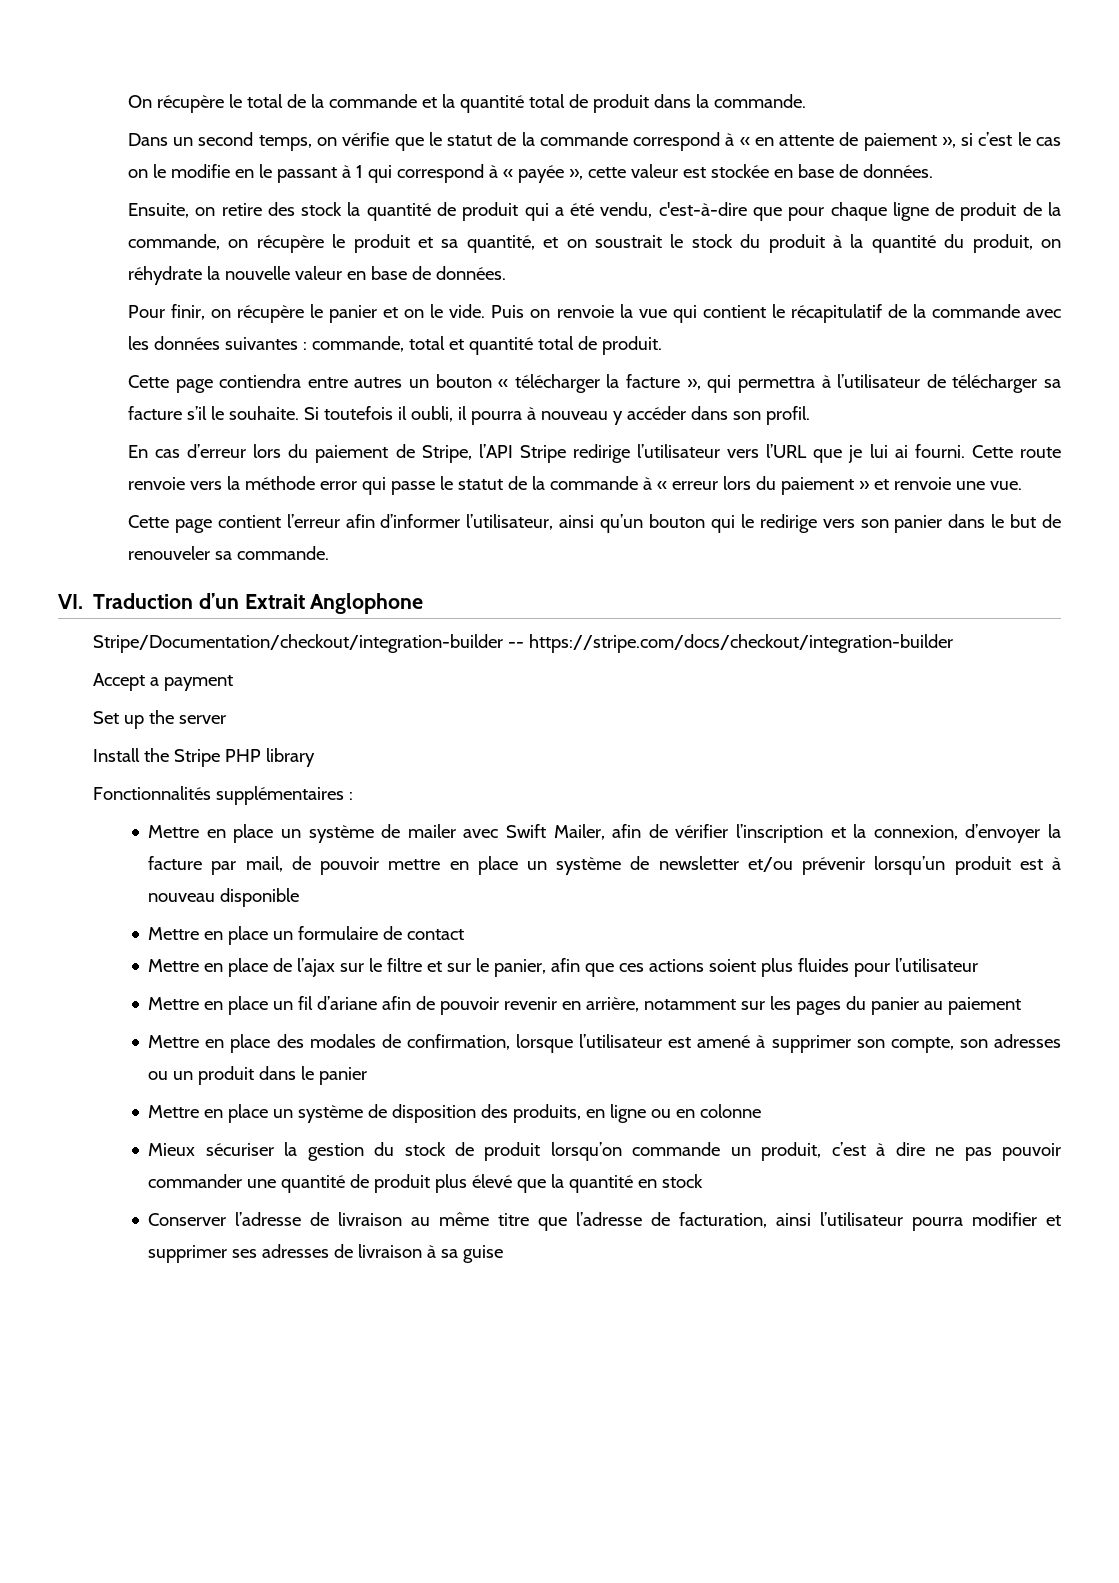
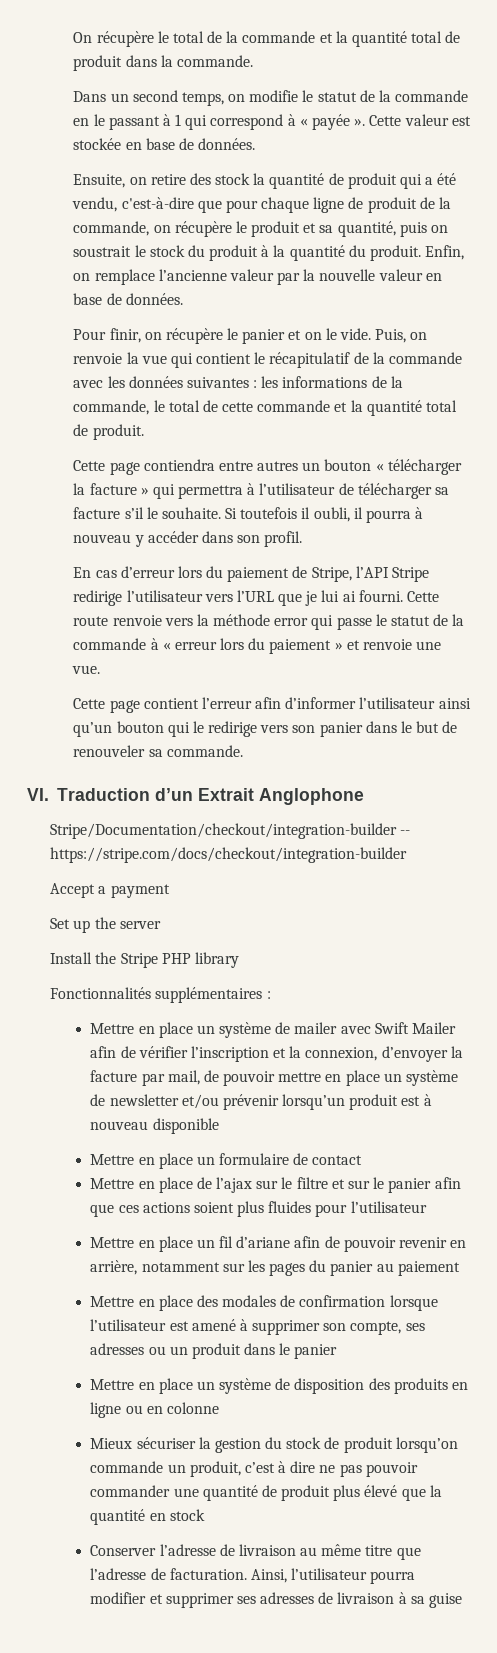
- Dans un second temps, on vérifie que le statut de la commande correspond à « en attente de paiement », si c’est le cas on le modifie en le passant à 1 qui correspond à « payée », cette valeur est stockée en base de données.
+ Dans un second temps, on modifie le statut de la commande en le passant à 1 qui correspond à « payée ». Cette valeur est stockée en base de données.
- Ensuite, on retire des stock la quantité de produit qui a été vendu, c'est-à-dire que pour chaque ligne de produit de la commande, on récupère le produit et sa quantité, et on soustrait le stock du produit à la quantité du produit, on réhydrate la nouvelle valeur en base de données.
+ Ensuite, on retire des stock la quantité de produit qui a été vendu, c'est-à-dire que pour chaque ligne de produit de la commande, on récupère le produit et sa quantité, puis on soustrait le stock du produit à la quantité du produit. Enfin, on remplace l’ancienne valeur par la nouvelle valeur en base de données.
- Puis on renvoie la vue qui contient le récapitulatif de la commande avec les données suivantes : commande, total et quantité total de produit.
+ Puis, on renvoie la vue qui contient le récapitulatif de la commande avec les données suivantes : les informations de la commande, le total de cette commande et la quantité total de produit.
- Cette page contiendra entre autres un bouton « télécharger la facture », qui permettra à l’utilisateur de télécharger sa facture s’il le souhaite.
+ Cette page contiendra entre autres un bouton « télécharger la facture » qui permettra à l’utilisateur de télécharger sa facture s’il le souhaite.
- Cette page contient l’erreur afin d’informer l’utilisateur, ainsi qu’un bouton qui le redirige vers son panier dans le but de renouveler sa commande.
+ Cette page contient l’erreur afin d’informer l’utilisateur ainsi qu’un bouton qui le redirige vers son panier dans le but de renouveler sa commande.
- Mettre en place un système de mailer avec Swift Mailer, afin de vérifier l’inscription et la connexion, d’envoyer la facture par mail, de pouvoir mettre en place un système de newsletter et/ou prévenir lorsqu’un produit est à nouveau disponible
+ Mettre en place un système de mailer avec Swift Mailer afin de vérifier l’inscription et la connexion, d’envoyer la facture par mail, de pouvoir mettre en place un système de newsletter et/ou prévenir lorsqu’un produit est à nouveau disponible
- Mettre en place de l’ajax sur le filtre et sur le panier, afin que ces actions soient plus fluides pour l’utilisateur
+ Mettre en place de l’ajax sur le filtre et sur le panier afin que ces actions soient plus fluides pour l’utilisateur
- Mettre en place des modales de confirmation, lorsque l’utilisateur est amené à supprimer son compte, son adresses ou un produit dans le panier
+ Mettre en place des modales de confirmation lorsque l’utilisateur est amené à supprimer son compte, ses adresses ou un produit dans le panier
- Mettre en place un système de disposition des produits, en ligne ou en colonne
+ Mettre en place un système de disposition des produits en ligne ou en colonne
- Conserver l’adresse de livraison au même titre que l’adresse de facturation, ainsi l’utilisateur pourra modifier et supprimer ses adresses de livraison à sa guise
+ Conserver l’adresse de livraison au même titre que l’adresse de facturation. Ainsi, l’utilisateur pourra modifier et supprimer ses adresses de livraison à sa guise

